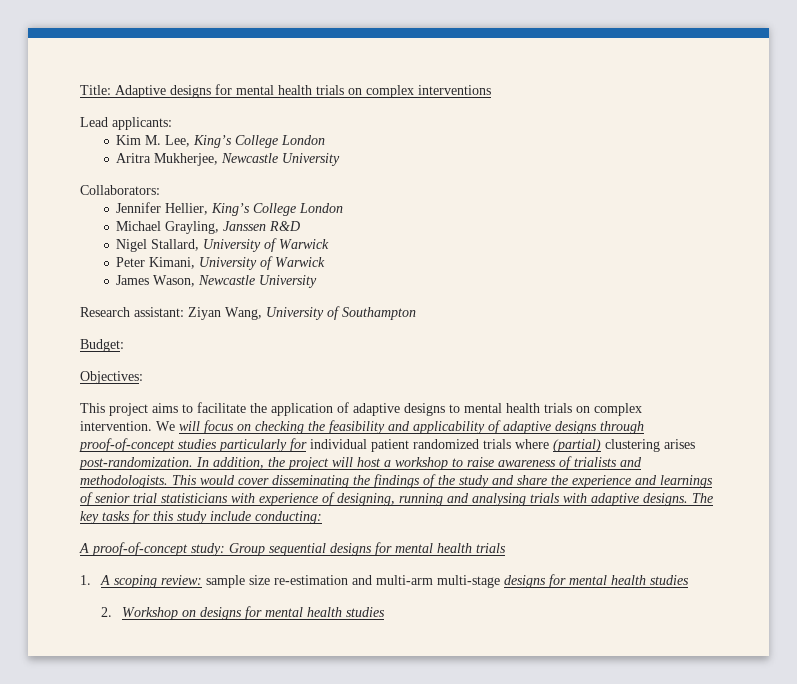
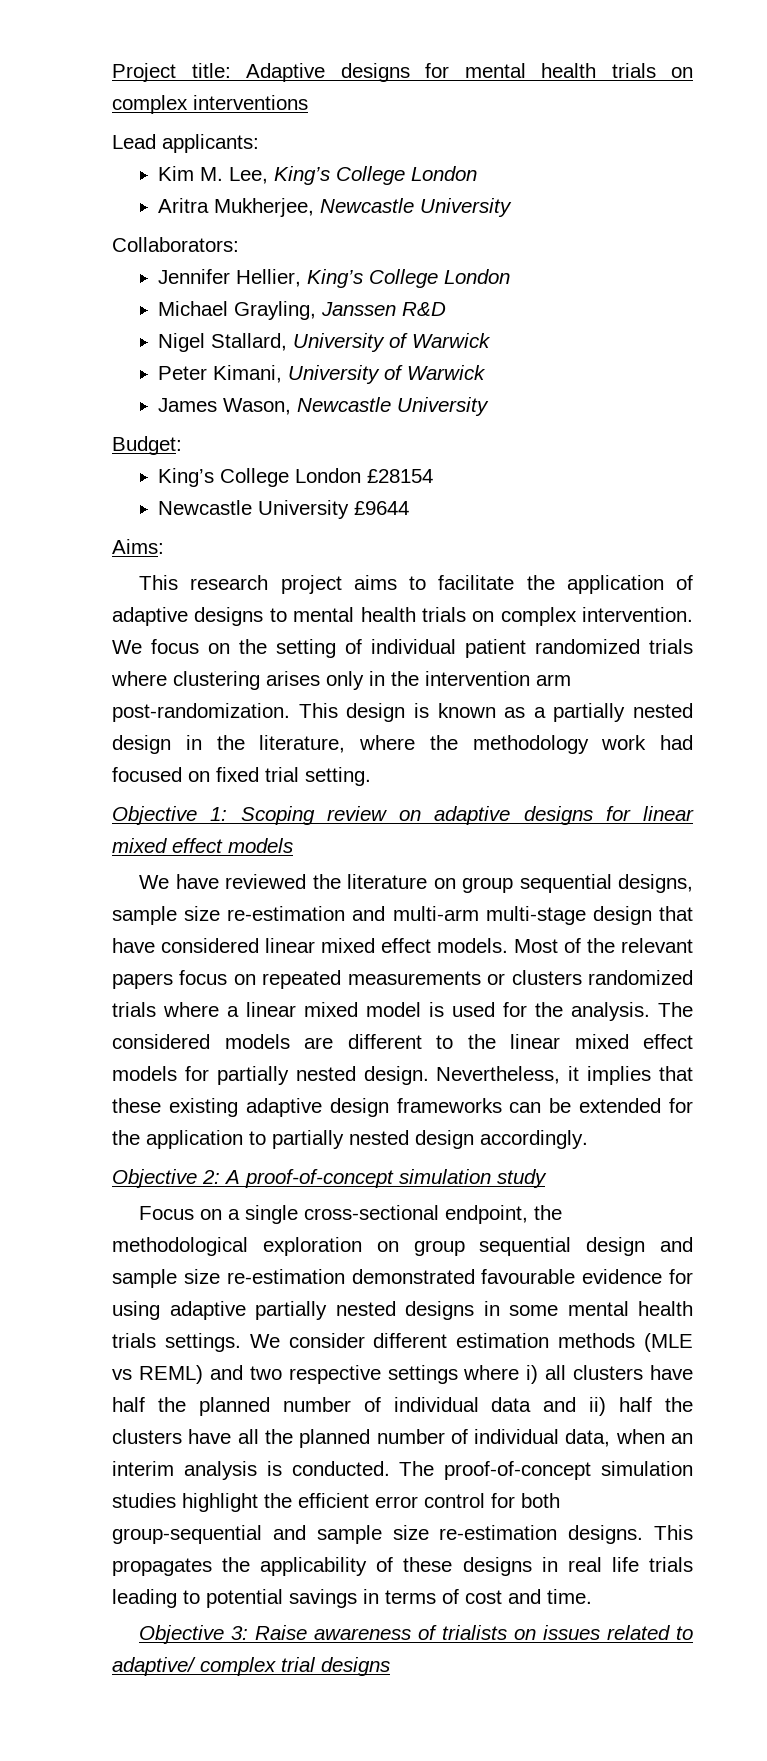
- Title: Adaptive designs for mental health trials on complex interventions
+ Project title: Adaptive designs for mental health trials on complex interventions
- Research assistant: Ziyan Wang, University of Southampton
  Budget:
- Objectives:
- This project aims to facilitate the application of adaptive designs to mental health trials on complex intervention.
+ King’s College London £28154
+ Newcastle University £9644
+ Aims:
+ This research project aims to facilitate the application of adaptive designs to mental health trials on complex intervention.
- We will focus on checking the feasibility and applicability of adaptive designs through proof-of-concept studies particularly for individual patient randomized trials where (partial) clustering arises post-randomization. In addition, the project will host a workshop to raise awareness of trialists and methodologists. This would cover disseminating the findings of the study and share the experience and learnings of senior trial statisticians with experience of designing, running and analysing trials with adaptive designs. The key tasks for this study include conducting:
- A proof-of-concept study: Group sequential designs for mental health trials
- 1. A scoping review: sample size re-estimation and multi-arm multi-stage designs for mental health studies
- 2. Workshop on designs for mental health studies
+ We focus on the setting of individual patient randomized trials where clustering arises only in the intervention arm post-randomization. This design is known as a partially nested design in the literature, where the methodology work had focused on fixed trial setting.
+ Objective 1: Scoping review on adaptive designs for linear mixed effect models
+ We have reviewed the literature on group sequential designs, sample size re-estimation and multi-arm multi-stage design that have considered linear mixed effect models. Most of the relevant papers focus on repeated measurements or clusters randomized trials where a linear mixed model is used for the analysis. The considered models are different to the linear mixed effect models for partially nested design. Nevertheless, it implies that these existing adaptive design frameworks can be extended for the application to partially nested design accordingly.
+ Objective 2: A proof-of-concept simulation study
+ Focus on a single cross-sectional endpoint, the methodological exploration on group sequential design and sample size re-estimation demonstrated favourable evidence for using adaptive partially nested designs in some mental health trials settings. We consider different estimation methods (MLE vs REML) and two respective settings where i) all clusters have half the planned number of individual data and ii) half the clusters have all the planned number of individual data, when an interim analysis is conducted. The proof-of-concept simulation studies highlight the efficient error control for both group-sequential and sample size re-estimation designs. This propagates the applicability of these designs in real life trials leading to potential savings in terms of cost and time.
+ Objective 3: Raise awareness of trialists on issues related to adaptive/ complex trial designs

